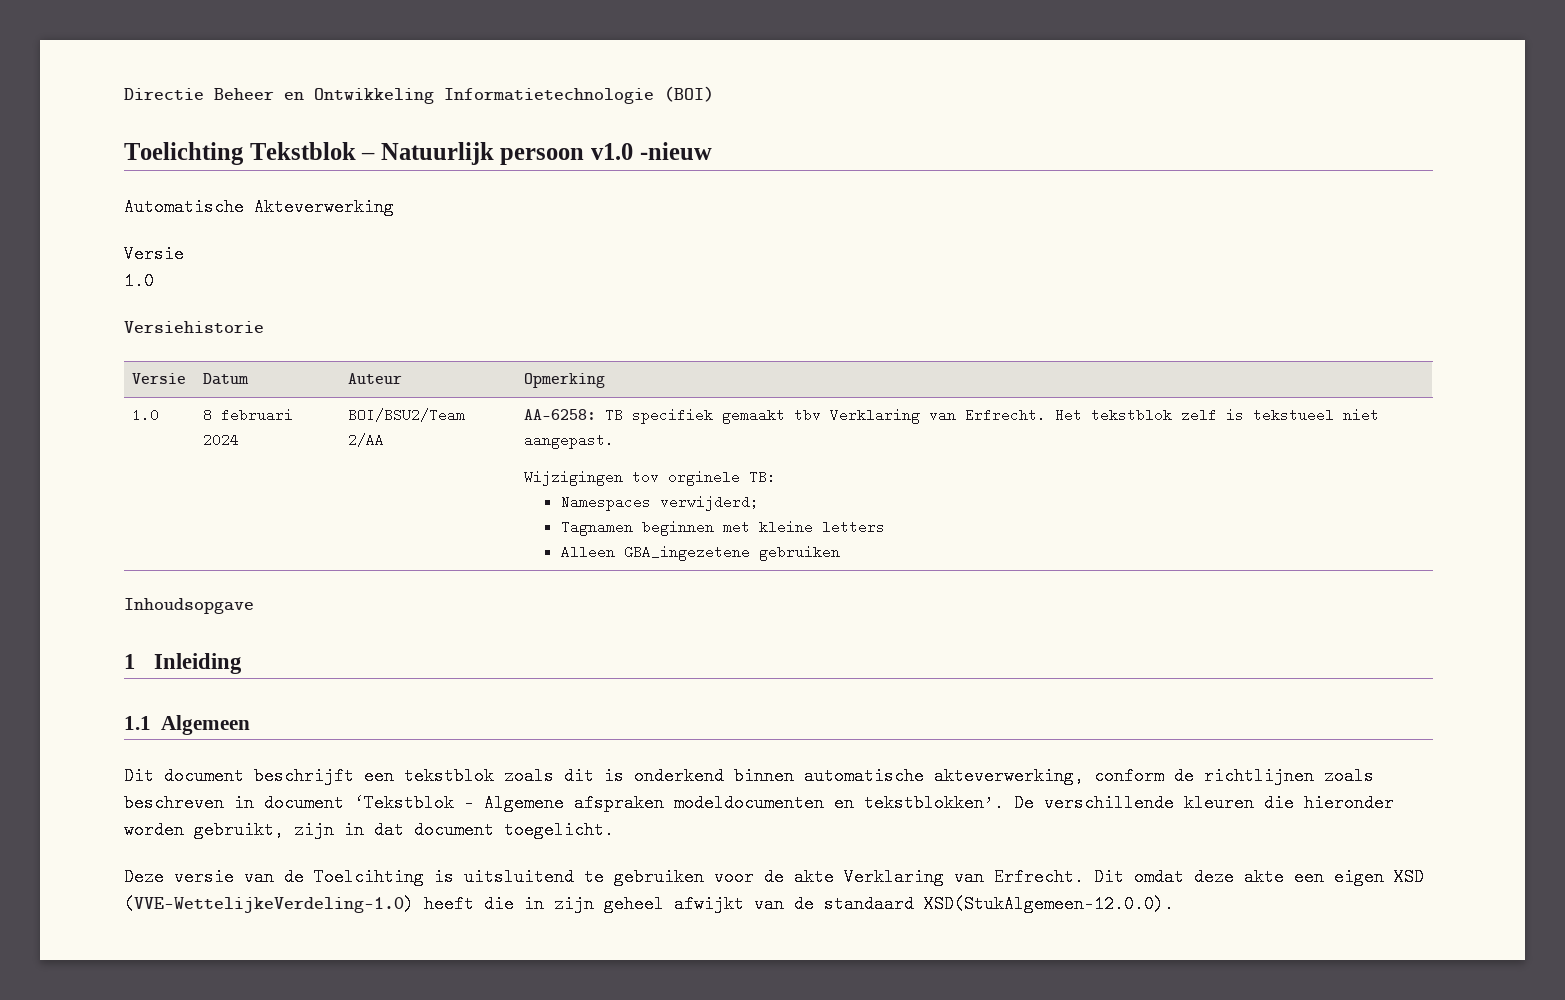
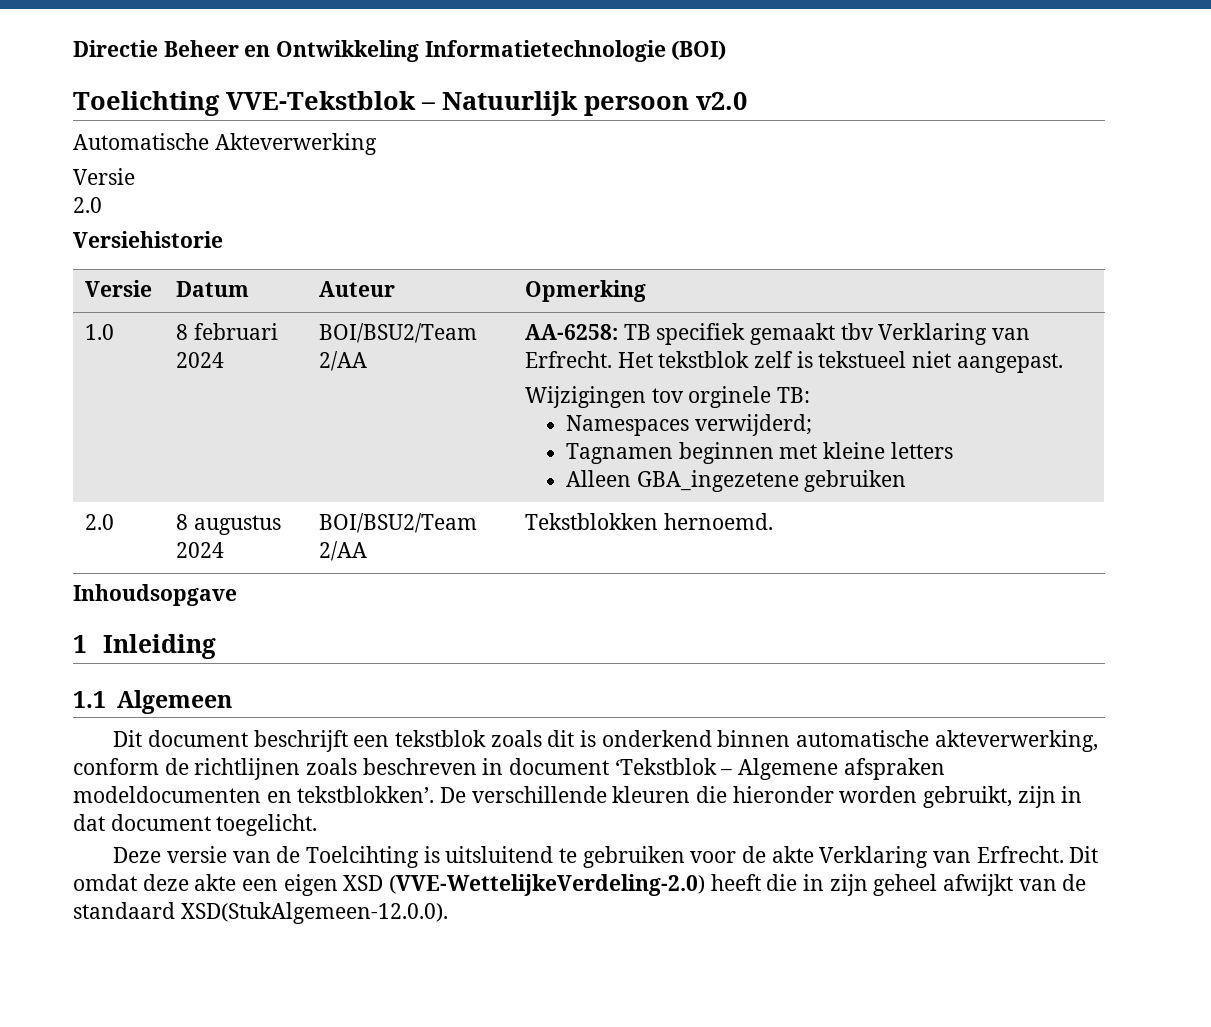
- Toelichting Tekstblok – Natuurlijk persoon v1.0 -nieuw
+ Toelichting VVE-Tekstblok – Natuurlijk persoon v2.0
  Automatische Akteverwerking
  Versie
- 1.0
+ 2.0
+ 2.0 | 8 augustus 2024 | BOI/BSU2/Team 2/AA | Tekstblokken hernoemd.
- Dit omdat deze akte een eigen XSD (VVE-WettelijkeVerdeling-1.0) heeft die in zijn geheel afwijkt van de standaard XSD(StukAlgemeen-12.0.0).
+ Dit omdat deze akte een eigen XSD (VVE-WettelijkeVerdeling-2.0) heeft die in zijn geheel afwijkt van de standaard XSD(StukAlgemeen-12.0.0).

